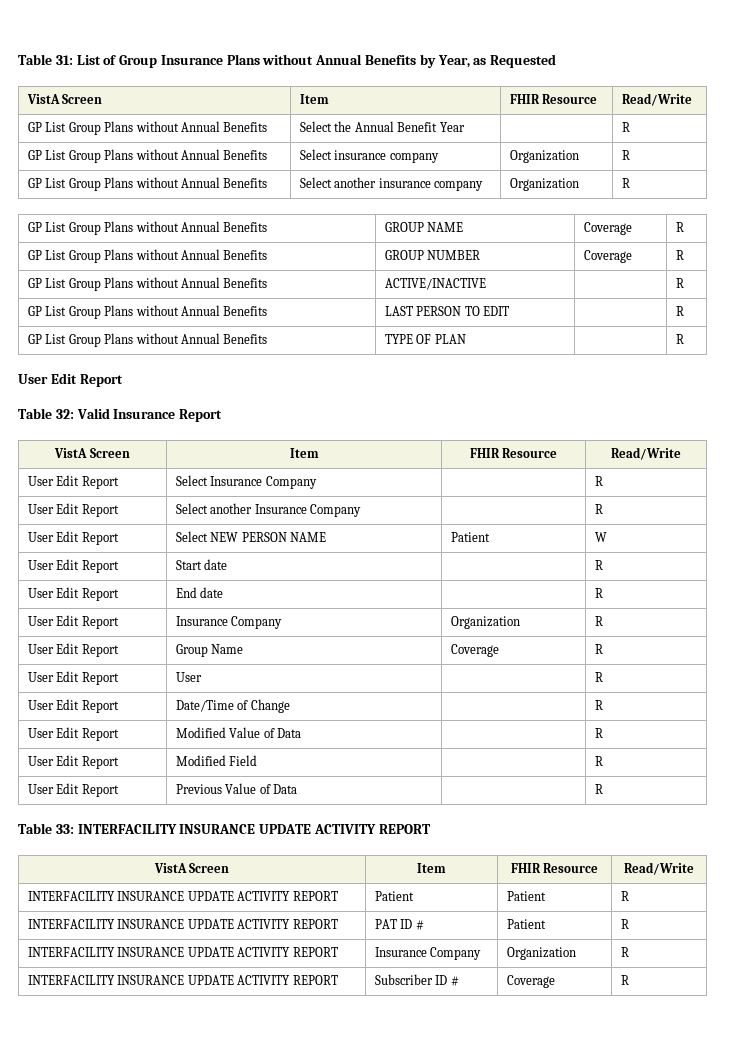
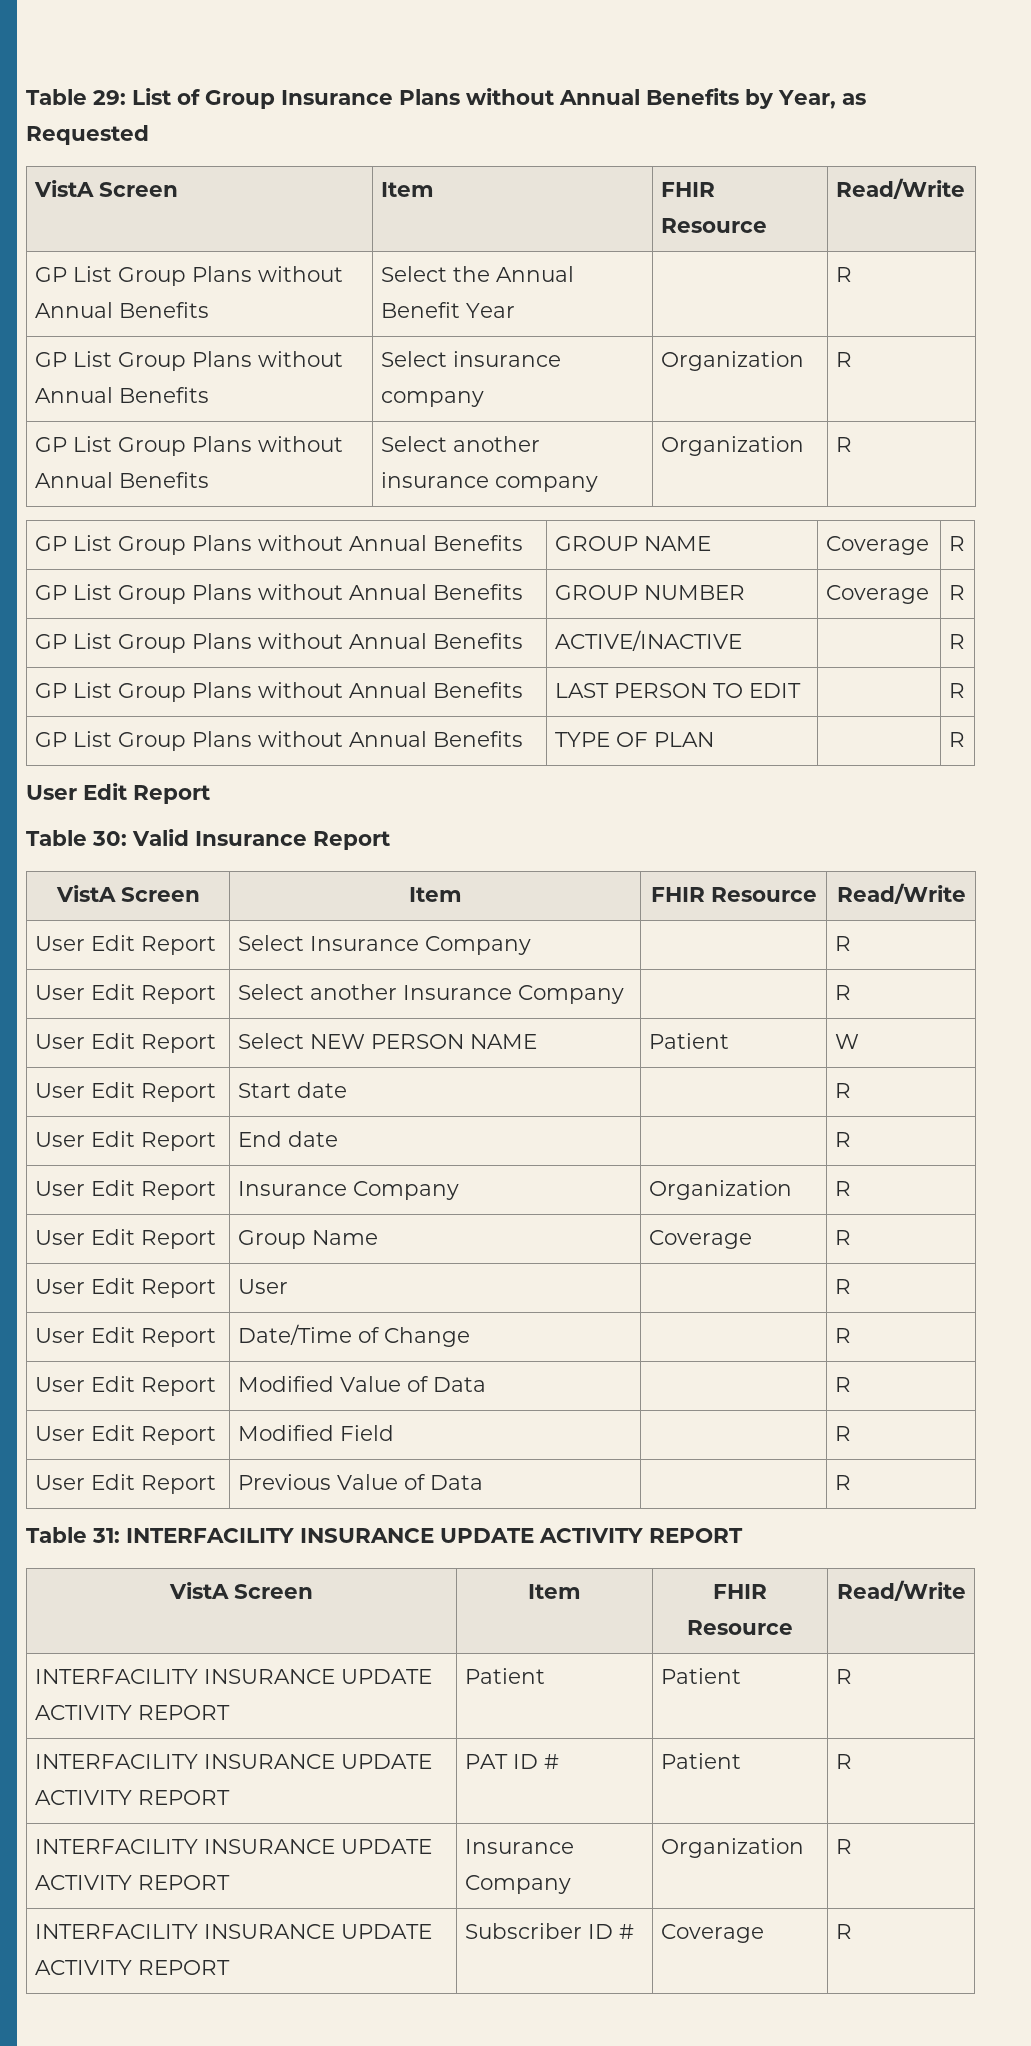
- Table 31: List of Group Insurance Plans without Annual Benefits by Year, as Requested
+ Table 29: List of Group Insurance Plans without Annual Benefits by Year, as Requested
- Table 32: Valid Insurance Report
+ Table 30: Valid Insurance Report
- Table 33: INTERFACILITY INSURANCE UPDATE ACTIVITY REPORT
+ Table 31: INTERFACILITY INSURANCE UPDATE ACTIVITY REPORT

